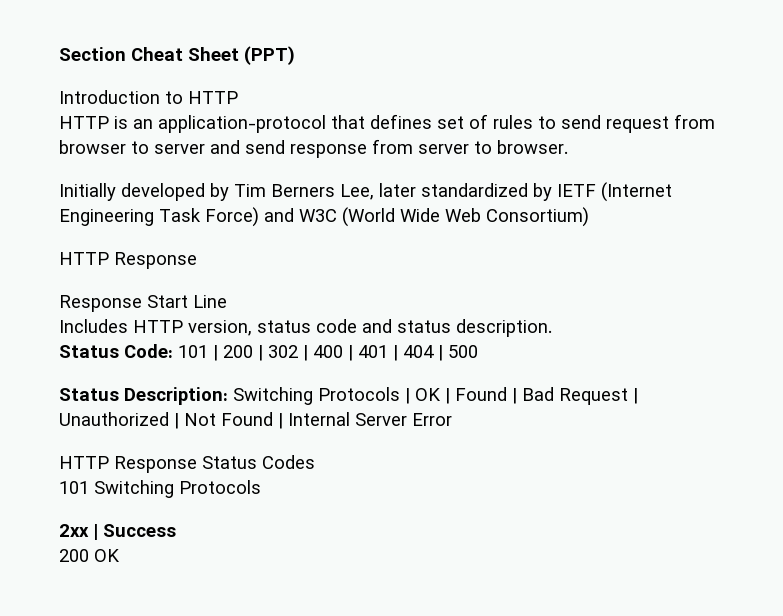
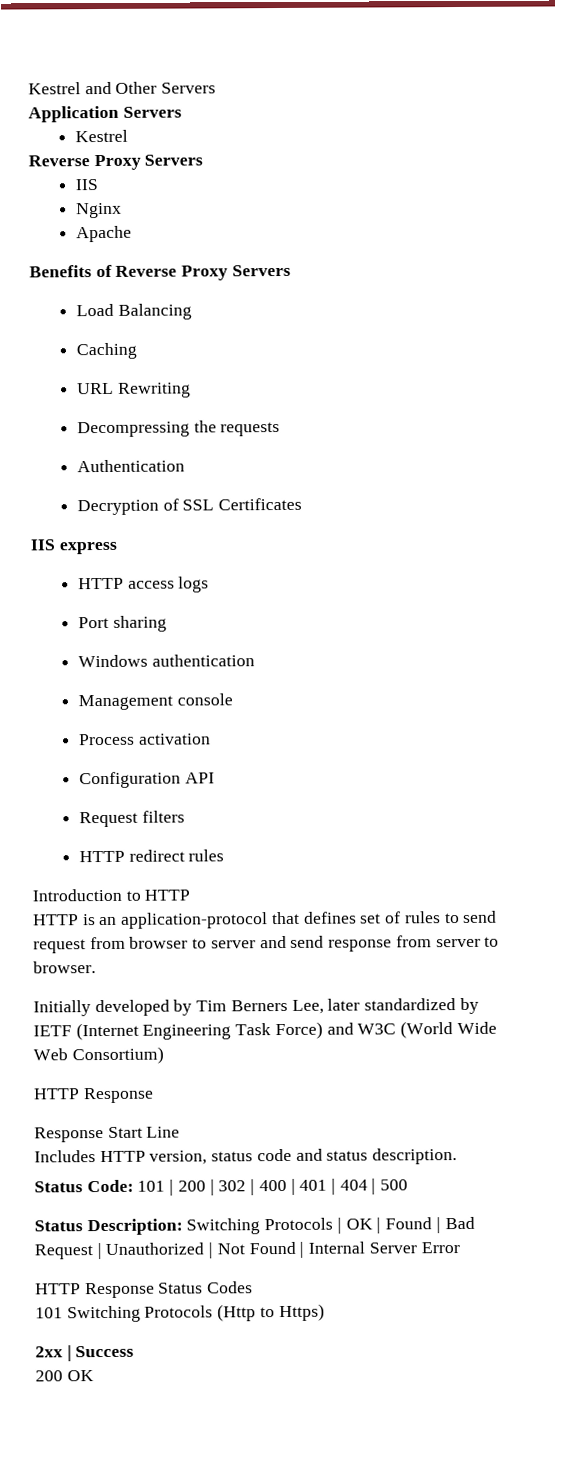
- Section Cheat Sheet (PPT)
+ Kestrel and Other Servers
+ Application Servers
+ Kestrel
+ Reverse Proxy Servers
+ IIS
+ Nginx
+ Apache
+ Benefits of Reverse Proxy Servers
+ Load Balancing
+ Caching
+ URL Rewriting
+ Decompressing the requests
+ Authentication
+ Decryption of SSL Certificates
+ IIS express
+ HTTP access logs
+ Port sharing
+ Windows authentication
+ Management console
+ Process activation
+ Configuration API
+ Request filters
+ HTTP redirect rules
- 101 Switching Protocols
+ 101 Switching Protocols (Http to Https)

